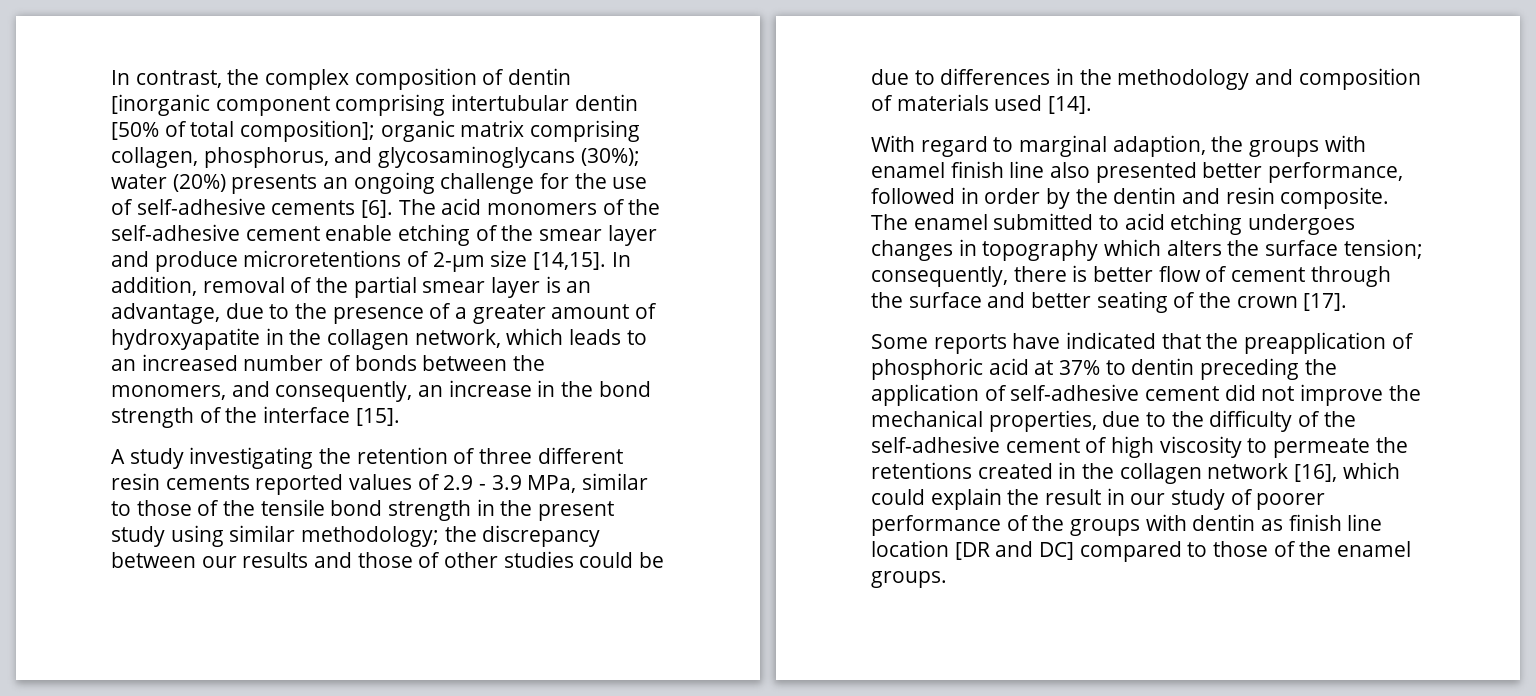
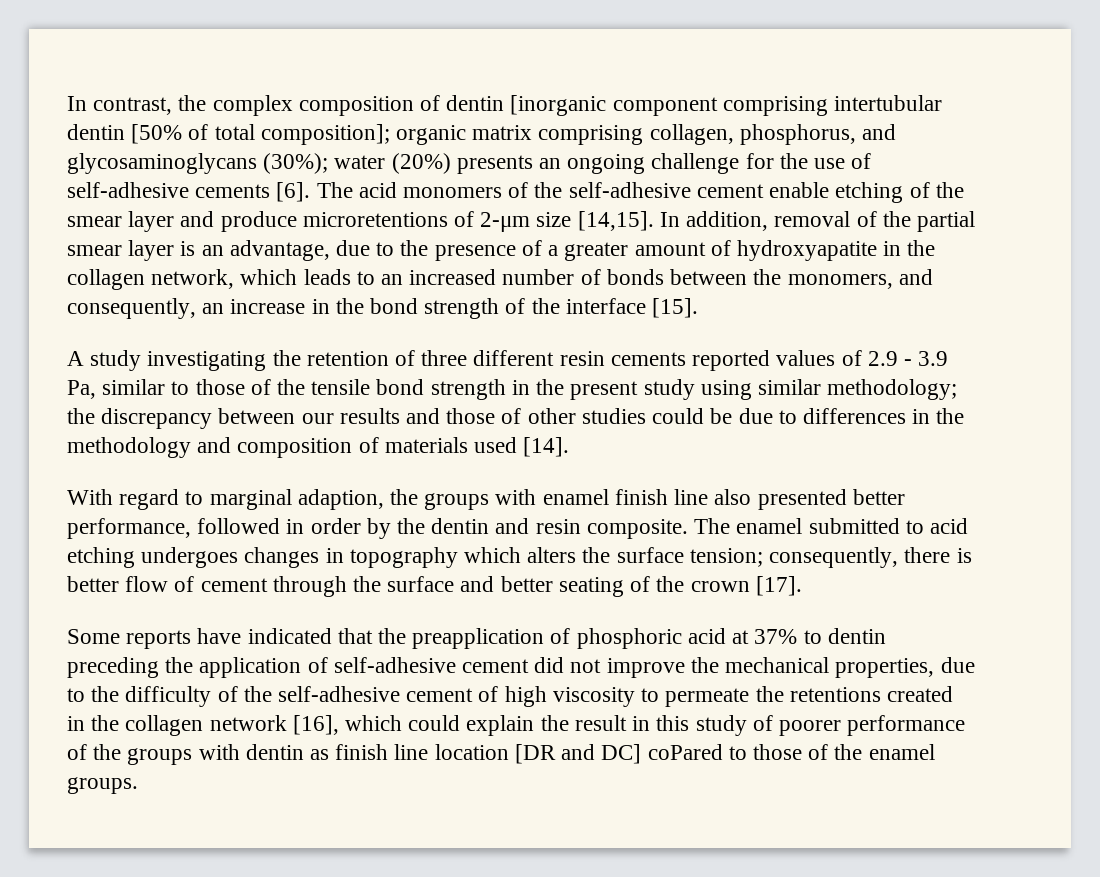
- A study investigating the retention of three different resin cements reported values of 2.9 - 3.9 MPa, similar to those of the tensile bond strength in the present study using similar methodology; the discrepancy between our results and those of other studies could be due to differences in the methodology and composition of materials used [14].
+ A study investigating the retention of three different resin cements reported values of 2.9 - 3.9 Pa, similar to those of the tensile bond strength in the present study using similar methodology; the discrepancy between our results and those of other studies could be due to differences in the methodology and composition of materials used [14].
- Some reports have indicated that the preapplication of phosphoric acid at 37% to dentin preceding the application of self-adhesive cement did not improve the mechanical properties, due to the difficulty of the self-adhesive cement of high viscosity to permeate the retentions created in the collagen network [16], which could explain the result in our study of poorer performance of the groups with dentin as finish line location [DR and DC] compared to those of the enamel groups.
+ Some reports have indicated that the preapplication of phosphoric acid at 37% to dentin preceding the application of self-adhesive cement did not improve the mechanical properties, due to the difficulty of the self-adhesive cement of high viscosity to permeate the retentions created in the collagen network [16], which could explain the result in this study of poorer performance of the groups with dentin as finish line location [DR and DC] coPared to those of the enamel groups.

